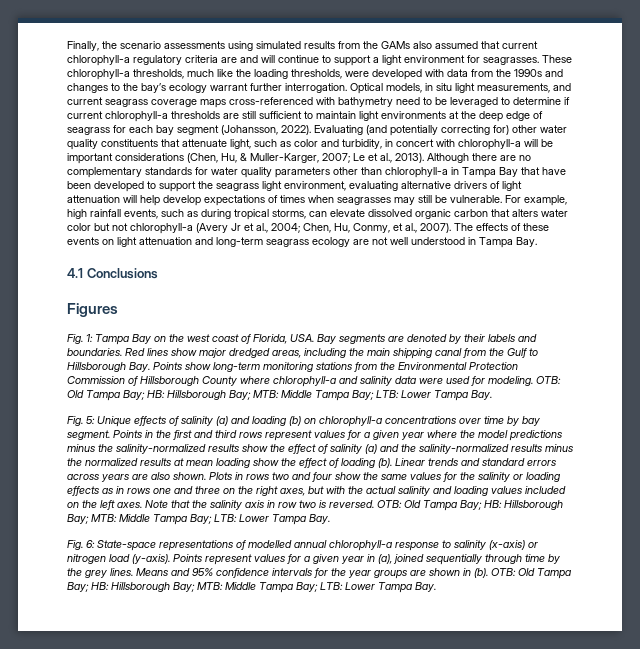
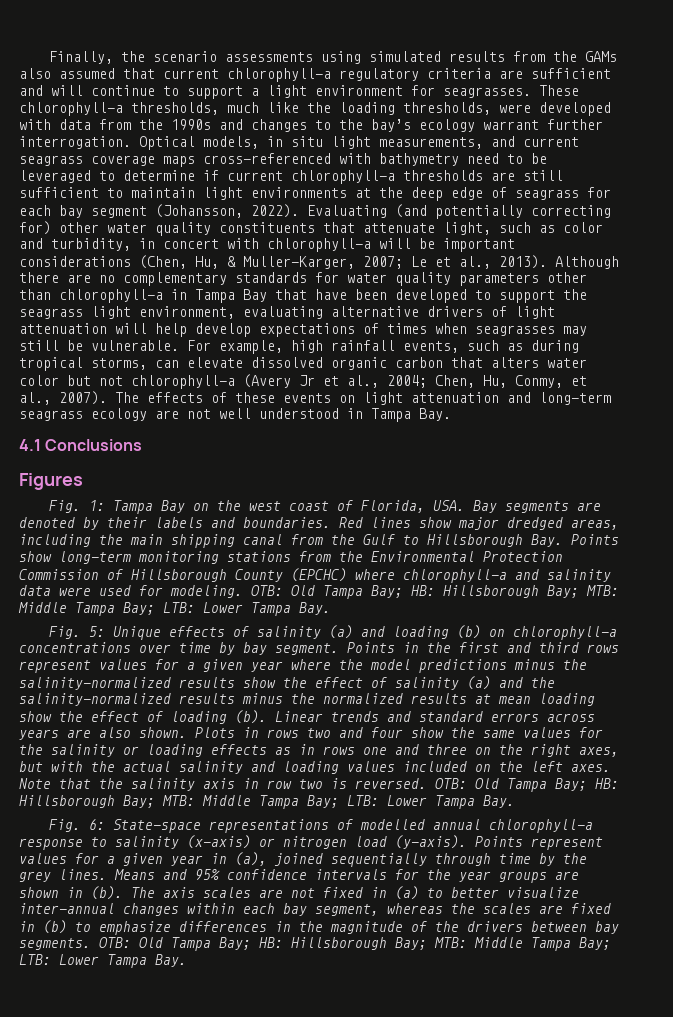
- Finally, the scenario assessments using simulated results from the GAMs also assumed that current chlorophyll-a regulatory criteria are and will continue to support a light environment for seagrasses.
+ Finally, the scenario assessments using simulated results from the GAMs also assumed that current chlorophyll-a regulatory criteria are sufficient and will continue to support a light environment for seagrasses.
- Red lines show major dredged areas, including the main shipping canal from the Gulf to Hillsborough Bay. Points show long-term monitoring stations from the Environmental Protection Commission of Hillsborough County where chlorophyll-a and salinity data were used for modeling.
+ Red lines show major dredged areas, including the main shipping canal from the Gulf to Hillsborough Bay. Points show long-term monitoring stations from the Environmental Protection Commission of Hillsborough County (EPCHC) where chlorophyll-a and salinity data were used for modeling.
+ The axis scales are not fixed in (a) to better visualize inter-annual changes within each bay segment, whereas the scales are fixed in (b) to emphasize differences in the magnitude of the drivers between bay segments.

